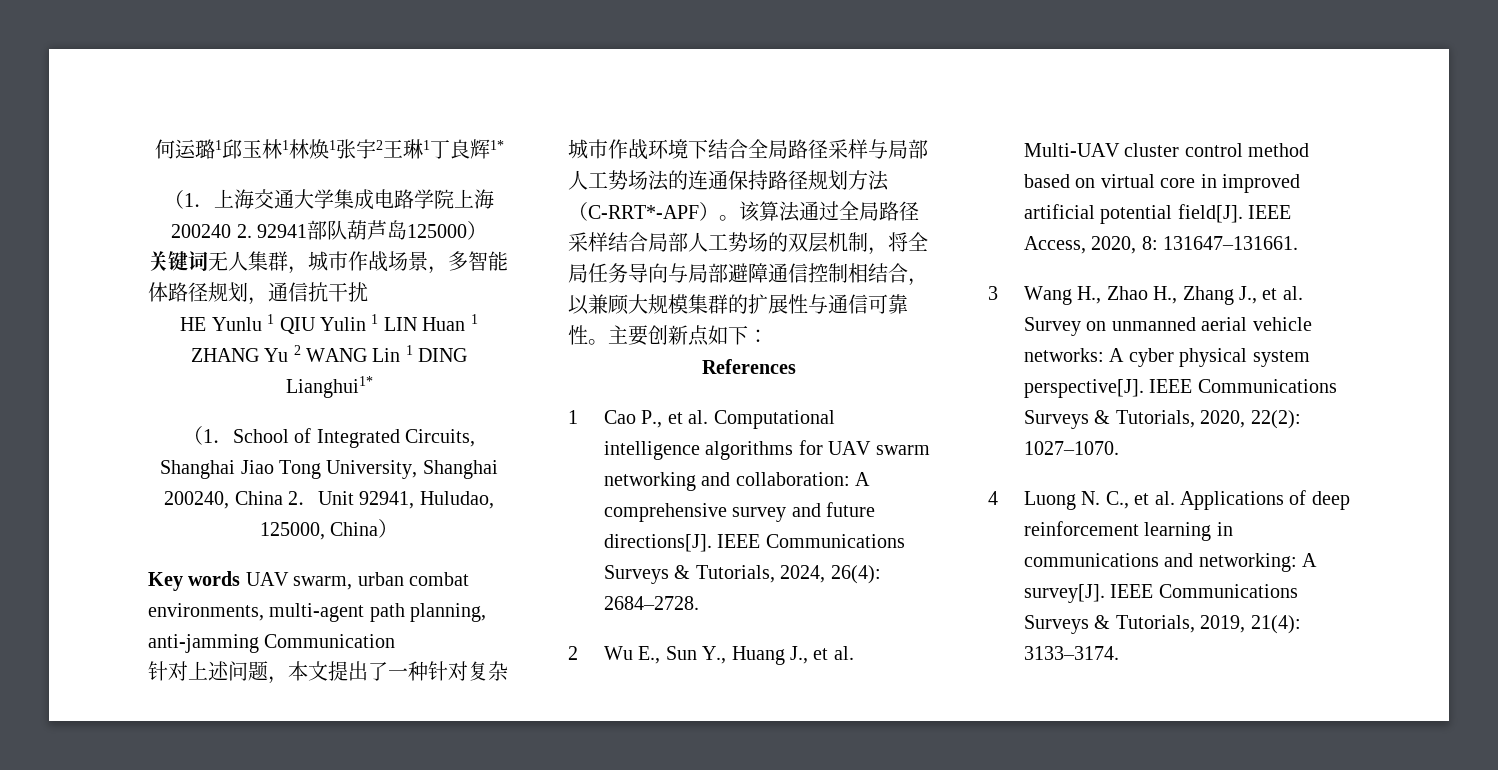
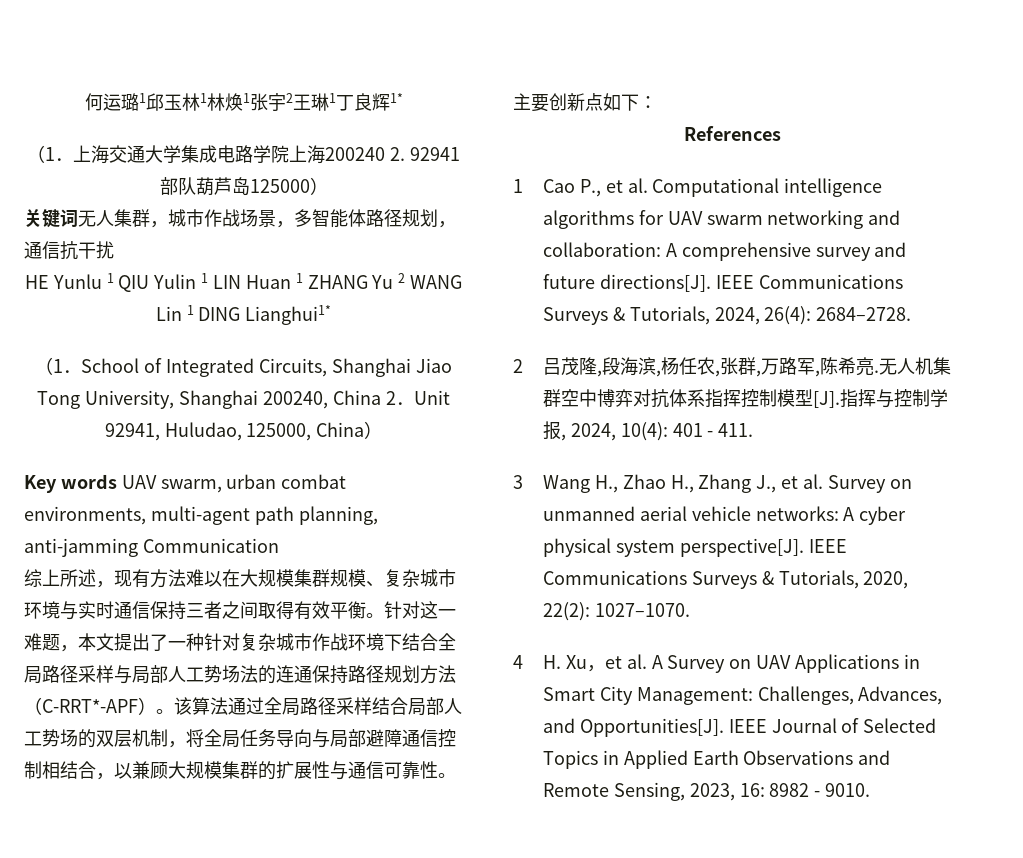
- 针对上述问题，本文提出了一种针对复杂城市作战环境下结合全局路径采样与局部人工势场法的连通保持路径规划方法（C-RRT*-APF）。
+ 综上所述，现有方法难以在大规模集群规模、复杂城市环境与实时通信保持三者之间取得有效平衡。针对这一难题，本文提出了一种针对复杂城市作战环境下结合全局路径采样与局部人工势场法的连通保持路径规划方法（C-RRT*-APF）。
- 2 Wu E., Sun Y., Huang J., et al. Multi-UAV cluster control method based on virtual core in improved artificial potential field[J]. IEEE Access, 2020, 8: 131647–131661.
+ 2吕茂隆,段海滨,杨任农,张群,万路军,陈希亮.无人机集群空中博弈对抗体系指挥控制模型[J].指挥与控制学报, 2024, 10(4): 401 - 411.
- 4 Luong N. C., et al. Applications of deep reinforcement learning in communications and networking: A survey[J]. IEEE Communications Surveys & Tutorials, 2019, 21(4): 3133–3174.
+ 4 H. Xu，et al. A Survey on UAV Applications in Smart City Management: Challenges, Advances, and Opportunities[J]. IEEE Journal of Selected Topics in Applied Earth Observations and Remote Sensing, 2023, 16: 8982 - 9010.

